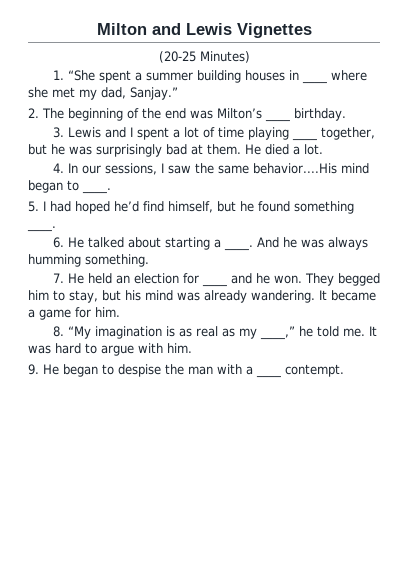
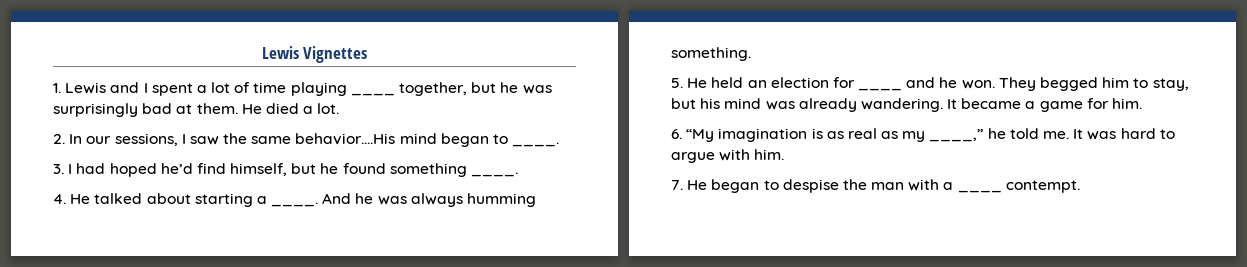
- Milton and Lewis Vignettes
+ Lewis Vignettes
- (20-25 Minutes)
- 1. “She spent a summer building houses in ____ where she met my dad, Sanjay.”
- 2. The beginning of the end was Milton’s ____ birthday.
- 3. Lewis and I spent a lot of time playing ____ together, but he was surprisingly bad at them.
+ 1. Lewis and I spent a lot of time playing ____ together, but he was surprisingly bad at them.
- 4. In our sessions, I saw the same behavior....His mind began to ____.
+ 2. In our sessions, I saw the same behavior....His mind began to ____.
- 5. I had hoped he’d find himself, but he found something ____.
+ 3. I had hoped he’d find himself, but he found something ____.
- 6. He talked about starting a ____.
+ 4. He talked about starting a ____.
- 7. He held an election for ____ and he won.
+ 5. He held an election for ____ and he won.
- 8. “My imagination is as real as my ____,” he told me.
+ 6. “My imagination is as real as my ____,” he told me.
- 9. He began to despise the man with a ____ contempt.
+ 7. He began to despise the man with a ____ contempt.

